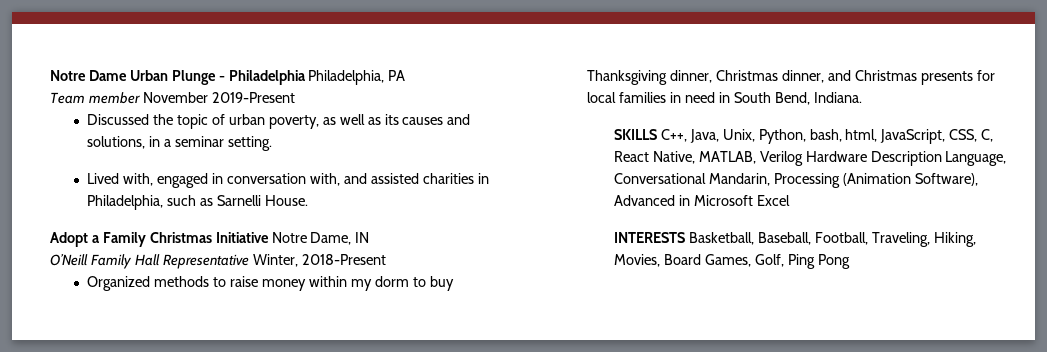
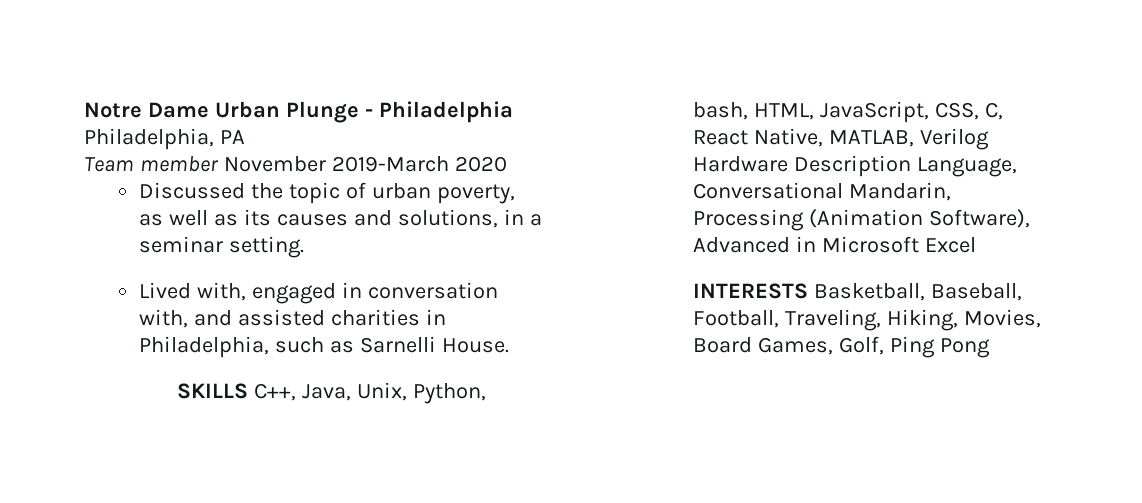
- Team member November 2019-Present
+ Team member November 2019-March 2020
- Adopt a Family Christmas Initiative Notre Dame, IN
- O’Neill Family Hall Representative Winter, 2018-Present
- Organized methods to raise money within my dorm to buy Thanksgiving dinner, Christmas dinner, and Christmas presents for local families in need in South Bend, Indiana.
- SKILLS C++, Java, Unix, Python, bash, html, JavaScript, CSS, C, React Native, MATLAB, Verilog Hardware Description Language, Conversational Mandarin, Processing (Animation Software), Advanced in Microsoft Excel
+ SKILLS C++, Java, Unix, Python, bash, HTML, JavaScript, CSS, C, React Native, MATLAB, Verilog Hardware Description Language, Conversational Mandarin, Processing (Animation Software), Advanced in Microsoft Excel

